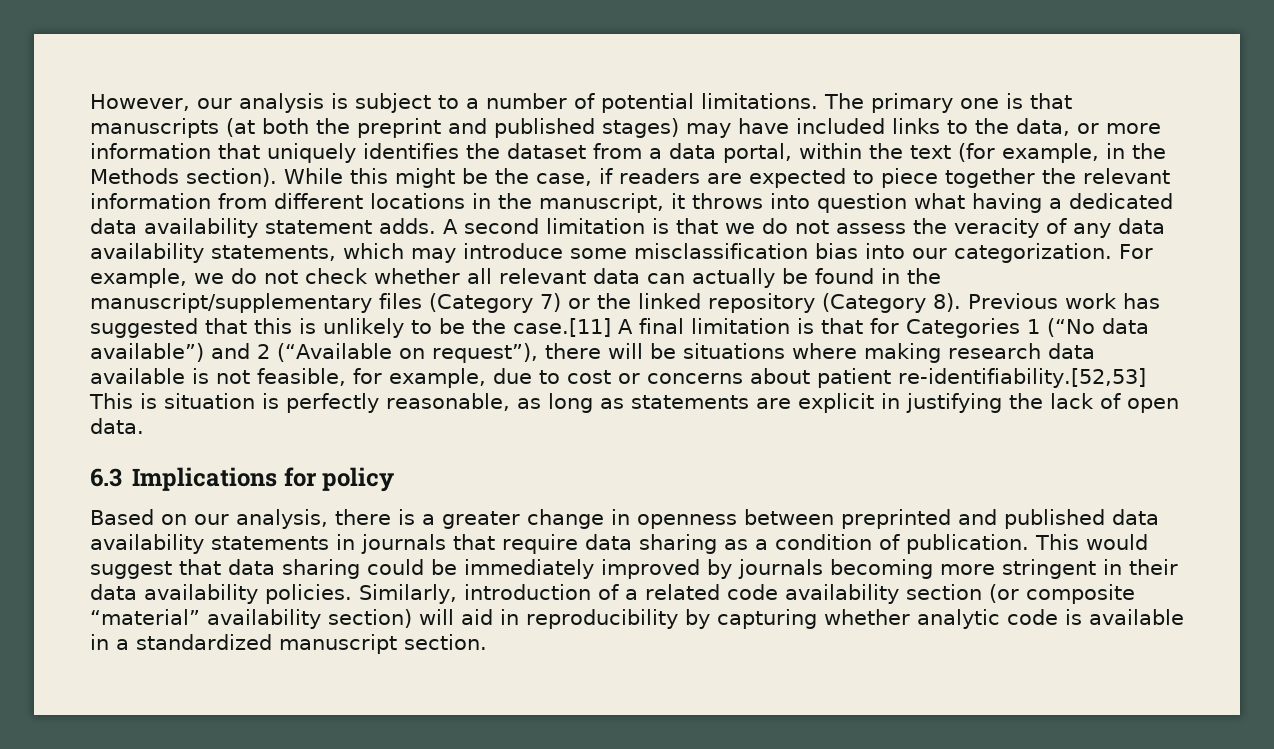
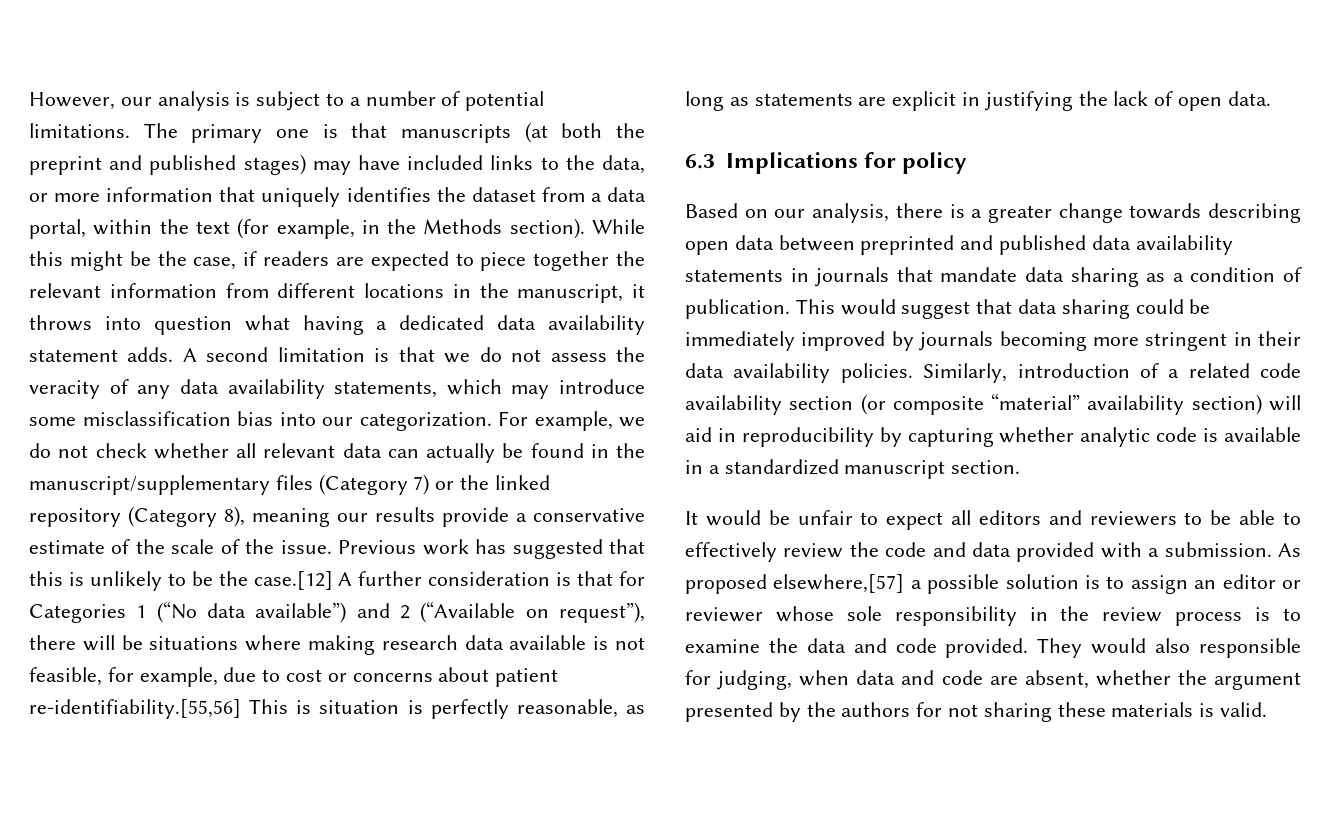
- For example, we do not check whether all relevant data can actually be found in the manuscript/supplementary files (Category 7) or the linked repository (Category 8).
+ For example, we do not check whether all relevant data can actually be found in the manuscript/supplementary files (Category 7) or the linked repository (Category 8), meaning our results provide a conservative estimate of the scale of the issue.
- Previous work has suggested that this is unlikely to be the case.[11] A final limitation is that for Categories 1 (“No data available”) and 2 (“Available on request”), there will be situations where making research data available is not feasible, for example, due to cost or concerns about patient re-identifiability.[52,53] This is situation is perfectly reasonable, as long as statements are explicit in justifying the lack of open data.
+ Previous work has suggested that this is unlikely to be the case.[12] A further consideration is that for Categories 1 (“No data available”) and 2 (“Available on request”), there will be situations where making research data available is not feasible, for example, due to cost or concerns about patient re-identifiability.[55,56] This is situation is perfectly reasonable, as long as statements are explicit in justifying the lack of open data.
- Based on our analysis, there is a greater change in openness between preprinted and published data availability statements in journals that require data sharing as a condition of publication.
+ Based on our analysis, there is a greater change towards describing open data between preprinted and published data availability statements in journals that mandate data sharing as a condition of publication.
+ It would be unfair to expect all editors and reviewers to be able to effectively review the code and data provided with a submission. As proposed elsewhere,[57] a possible solution is to assign an editor or reviewer whose sole responsibility in the review process is to examine the data and code provided. They would also responsible for judging, when data and code are absent, whether the argument presented by the authors for not sharing these materials is valid.

